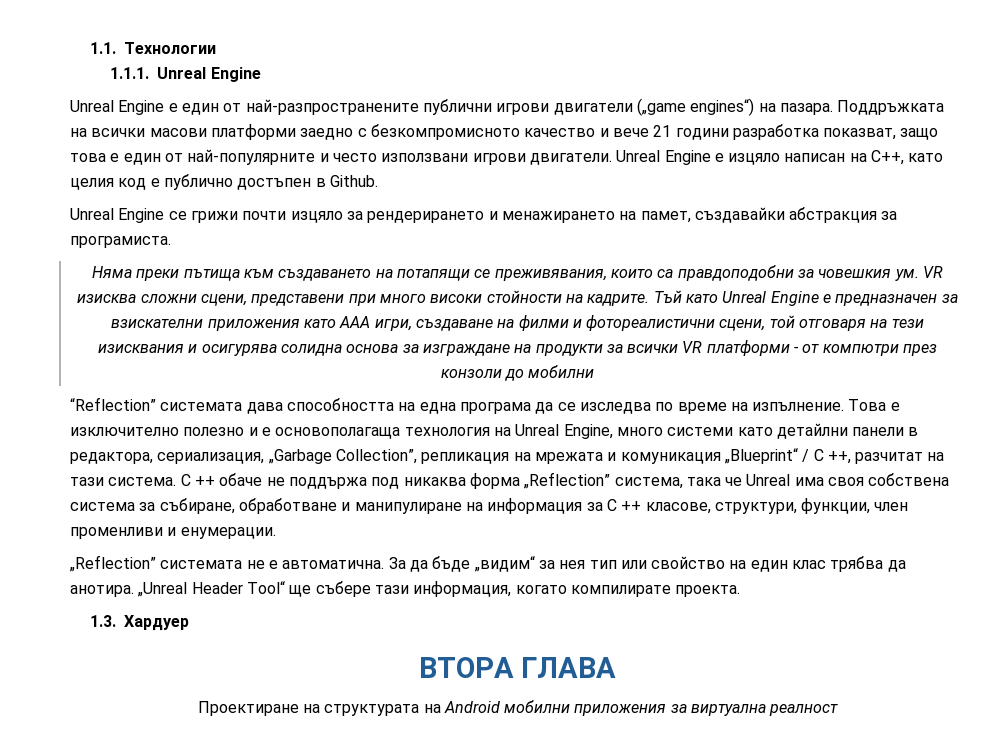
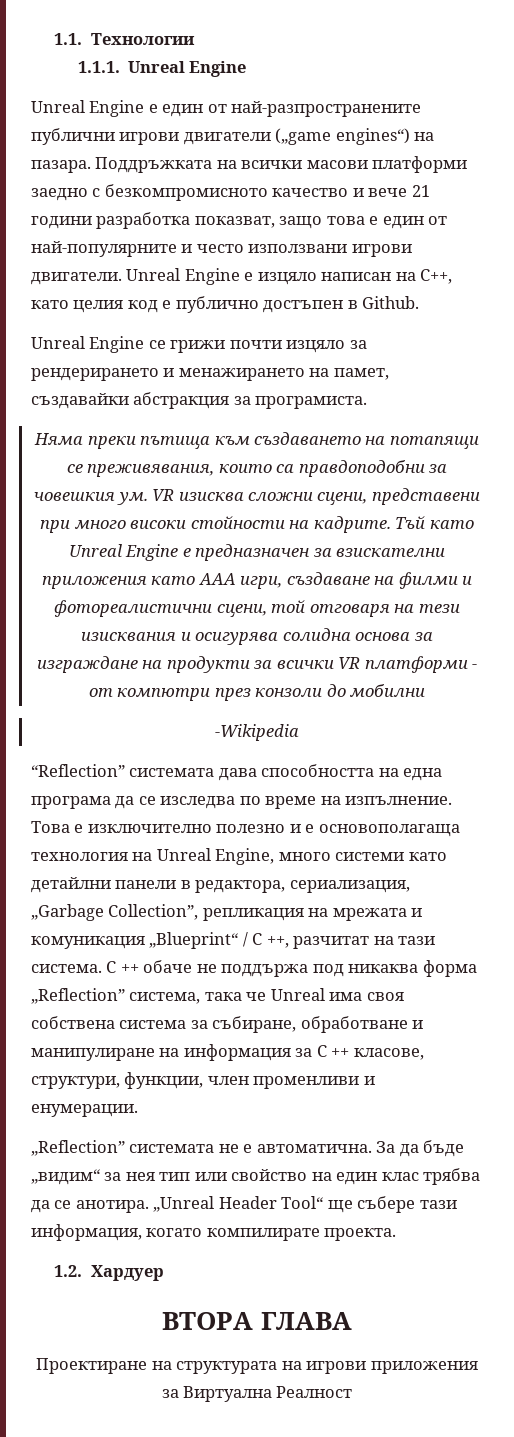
+ -Wikipedia
- За да бъде „видим“ за нея тип или свойство на един клас трябва да анотира.
+ За да бъде „видим“ за нея тип или свойство на един клас трябва да се анотира.
- 1.3. Хардуер
+ 1.2. Хардуер
- Проектиране на структурата на Android мобилни приложения за виртуална реалност
+ Проектиране на структурата на игрови приложения за Виртуална Реалност

